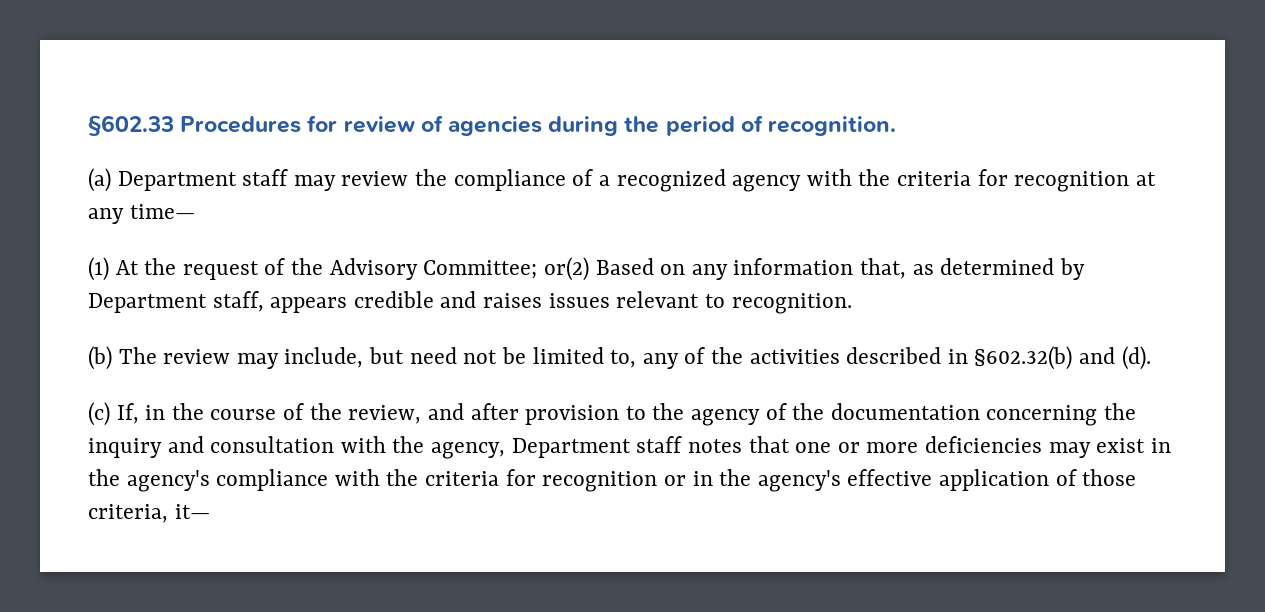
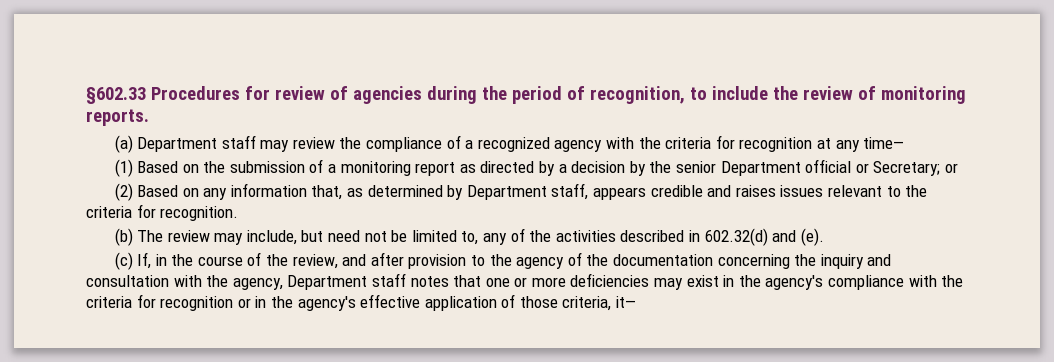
- §602.33 Procedures for review of agencies during the period of recognition.
+ §602.33 Procedures for review of agencies during the period of recognition, to include the review of monitoring reports.
- (1) At the request of the Advisory Committee; or(2) Based on any information that, as determined by Department staff, appears credible and raises issues relevant to recognition.
+ (1) Based on the submission of a monitoring report as directed by a decision by the senior Department official or Secretary; or
+ (2) Based on any information that, as determined by Department staff, appears credible and raises issues relevant to the criteria for recognition.
- (b) The review may include, but need not be limited to, any of the activities described in §602.32(b) and (d).
+ (b) The review may include, but need not be limited to, any of the activities described in 602.32(d) and (e).

